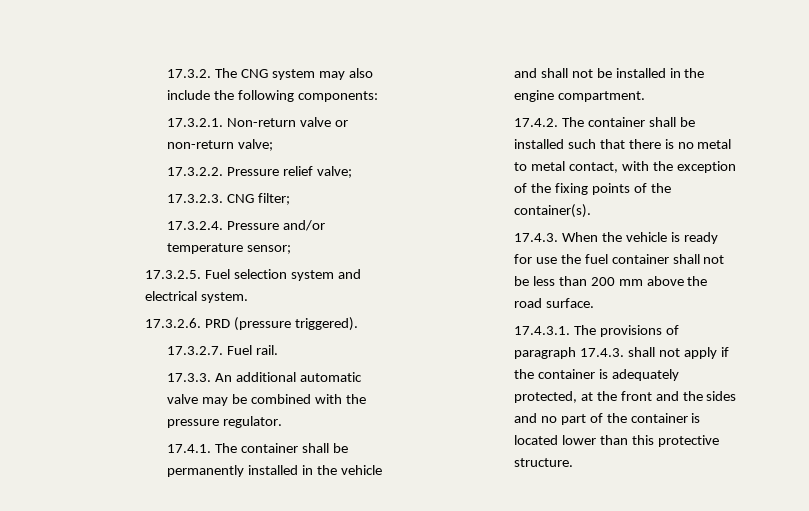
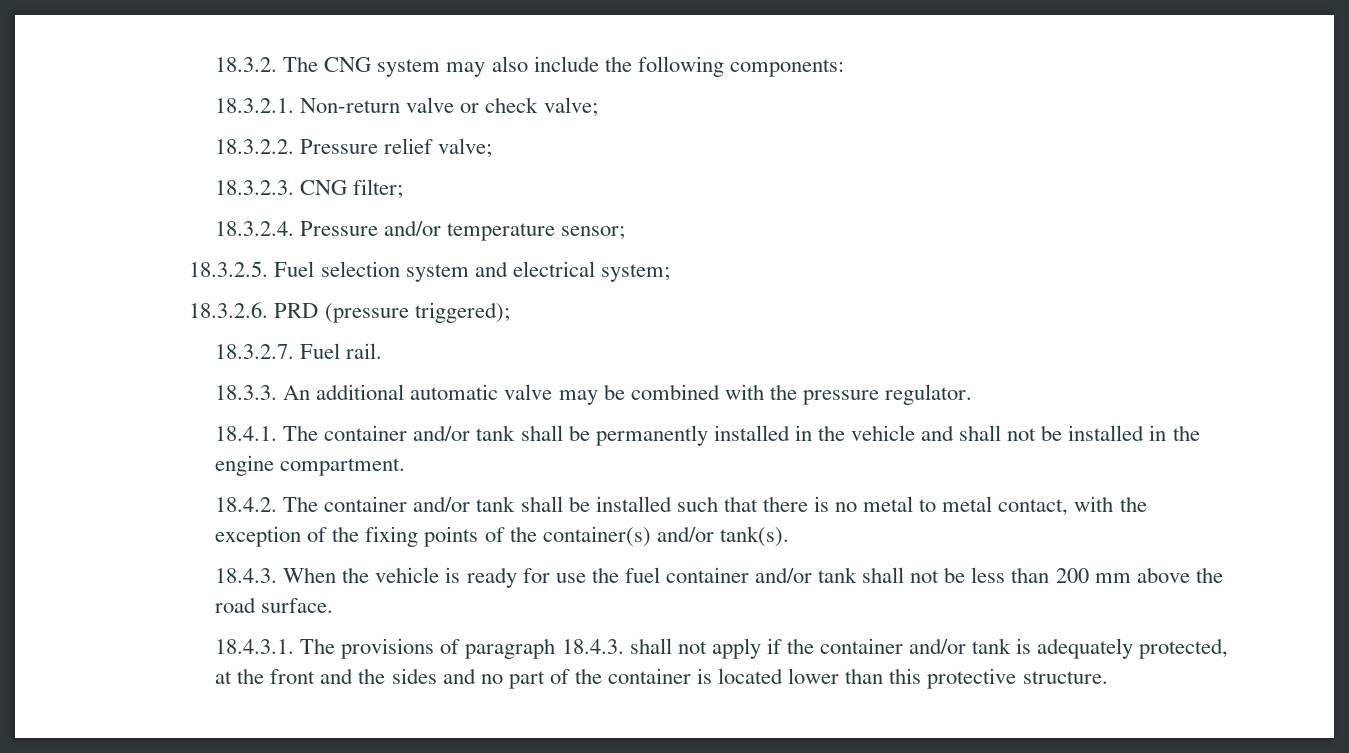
- 17.3.2. The CNG system may also include the following components:
+ 18.3.2. The CNG system may also include the following components:
- 17.3.2.1. Non-return valve or non-return valve;
- 17.3.2.2. Pressure relief valve;
+ 18.3.2.1. Non-return valve or check valve;
+ 18.3.2.2. Pressure relief valve;
- 17.3.2.3. CNG filter;
+ 18.3.2.3. CNG filter;
- 17.3.2.4. Pressure and/or temperature sensor;
+ 18.3.2.4. Pressure and/or temperature sensor;
- 17.3.2.5. Fuel selection system and electrical system.
- 17.3.2.6. PRD (pressure triggered).
- 17.3.2.7. Fuel rail.
+ 18.3.2.5. Fuel selection system and electrical system;
+ 18.3.2.6. PRD (pressure triggered);
+ 18.3.2.7. Fuel rail.
- 17.3.3. An additional automatic valve may be combined with the pressure regulator.
+ 18.3.3. An additional automatic valve may be combined with the pressure regulator.
- 17.4.1. The container shall be permanently installed in the vehicle and shall not be installed in the engine compartment.
+ 18.4.1. The container and/or tank shall be permanently installed in the vehicle and shall not be installed in the engine compartment.
- 17.4.2. The container shall be installed such that there is no metal to metal contact, with the exception of the fixing points of the container(s).
- 17.4.3. When the vehicle is ready for use the fuel container shall not be less than 200 mm above the road surface.
+ 18.4.2. The container and/or tank shall be installed such that there is no metal to metal contact, with the exception of the fixing points of the container(s) and/or tank(s).
+ 18.4.3. When the vehicle is ready for use the fuel container and/or tank shall not be less than 200 mm above the road surface.
- 17.4.3.1. The provisions of paragraph 17.4.3. shall not apply if the container is adequately protected, at the front and the sides and no part of the container is located lower than this protective structure.
+ 18.4.3.1. The provisions of paragraph 18.4.3. shall not apply if the container and/or tank is adequately protected, at the front and the sides and no part of the container is located lower than this protective structure.

